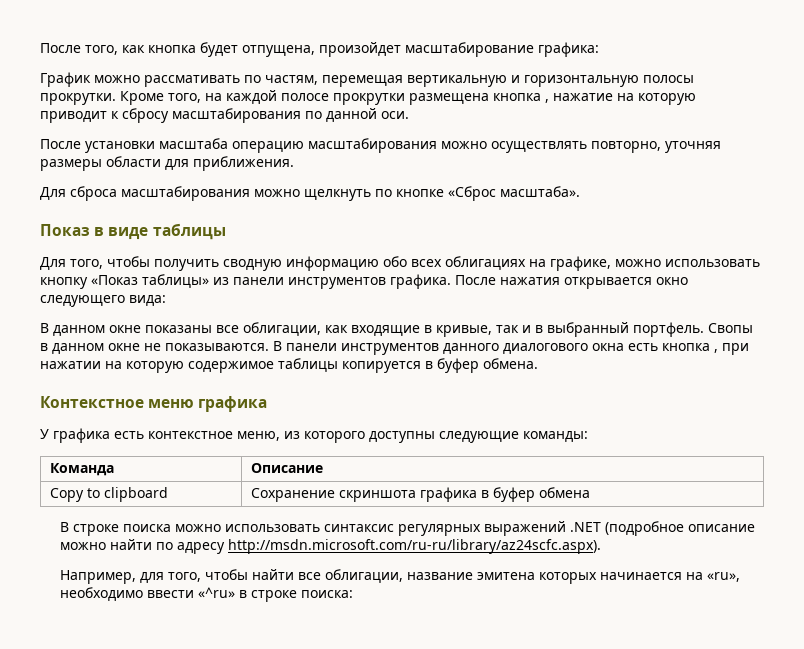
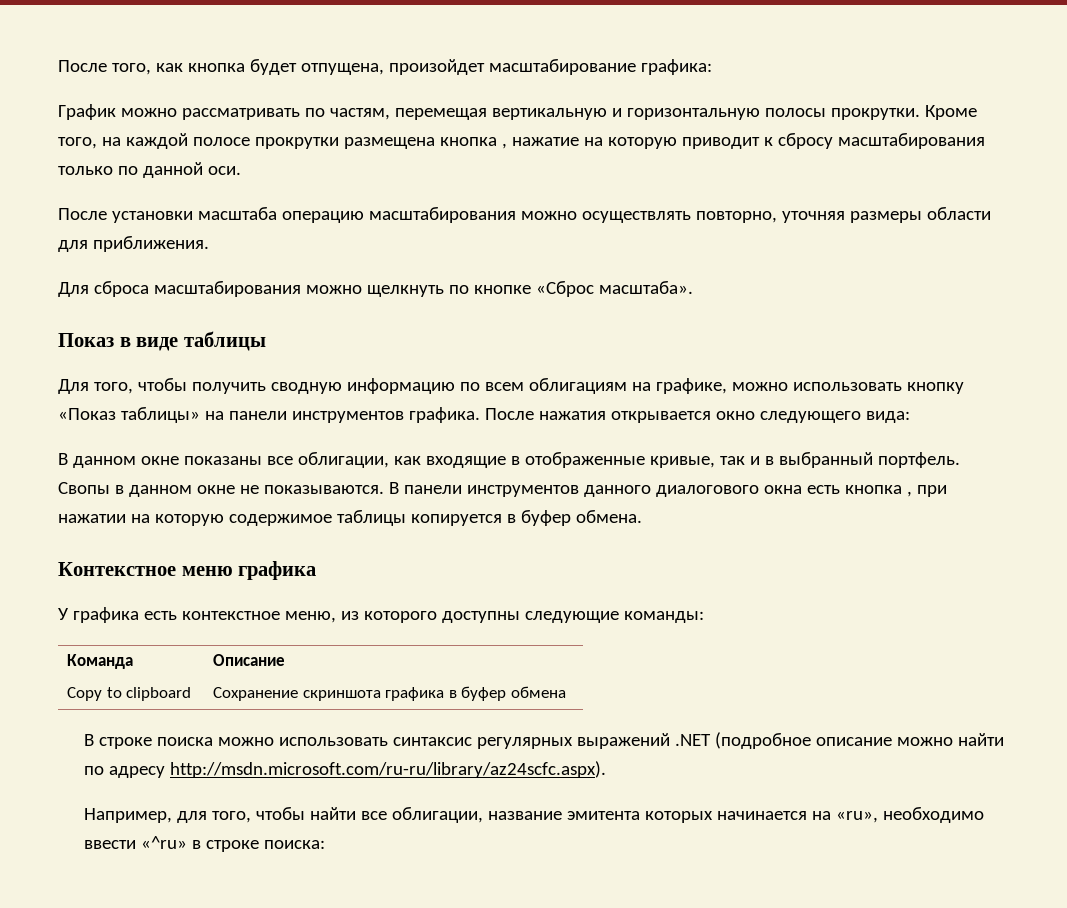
- График можно рассмативать по частям, перемещая вертикальную и горизонтальную полосы прокрутки.
+ График можно рассматривать по частям, перемещая вертикальную и горизонтальную полосы прокрутки.
- Кроме того, на каждой полосе прокрутки размещена кнопка , нажатие на которую приводит к сбросу масштабирования по данной оси.
+ Кроме того, на каждой полосе прокрутки размещена кнопка , нажатие на которую приводит к сбросу масштабирования только по данной оси.
- Для того, чтобы получить сводную информацию обо всех облигациях на графике, можно использовать кнопку «Показ таблицы» из панели инструментов графика.
+ Для того, чтобы получить сводную информацию по всем облигациям на графике, можно использовать кнопку «Показ таблицы» на панели инструментов графика.
- В данном окне показаны все облигации, как входящие в кривые, так и в выбранный портфель.
+ В данном окне показаны все облигации, как входящие в отображенные кривые, так и в выбранный портфель.
- Например, для того, чтобы найти все облигации, название эмитена которых начинается на «ru», необходимо ввести «^ru» в строке поиска:
+ Например, для того, чтобы найти все облигации, название эмитента которых начинается на «ru», необходимо ввести «^ru» в строке поиска:

